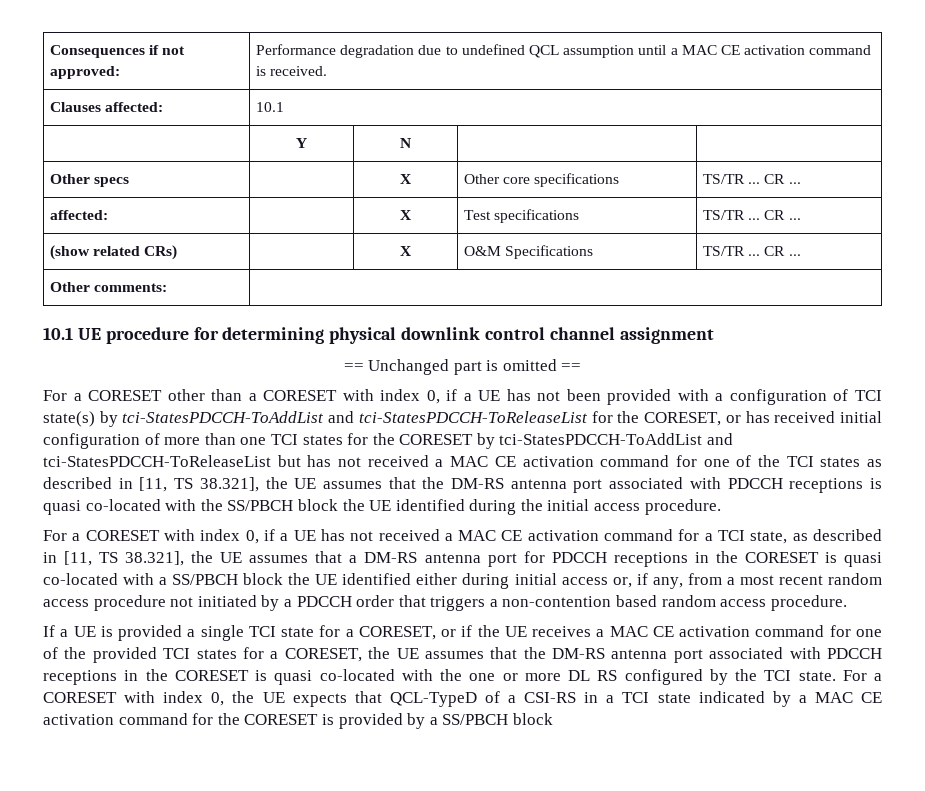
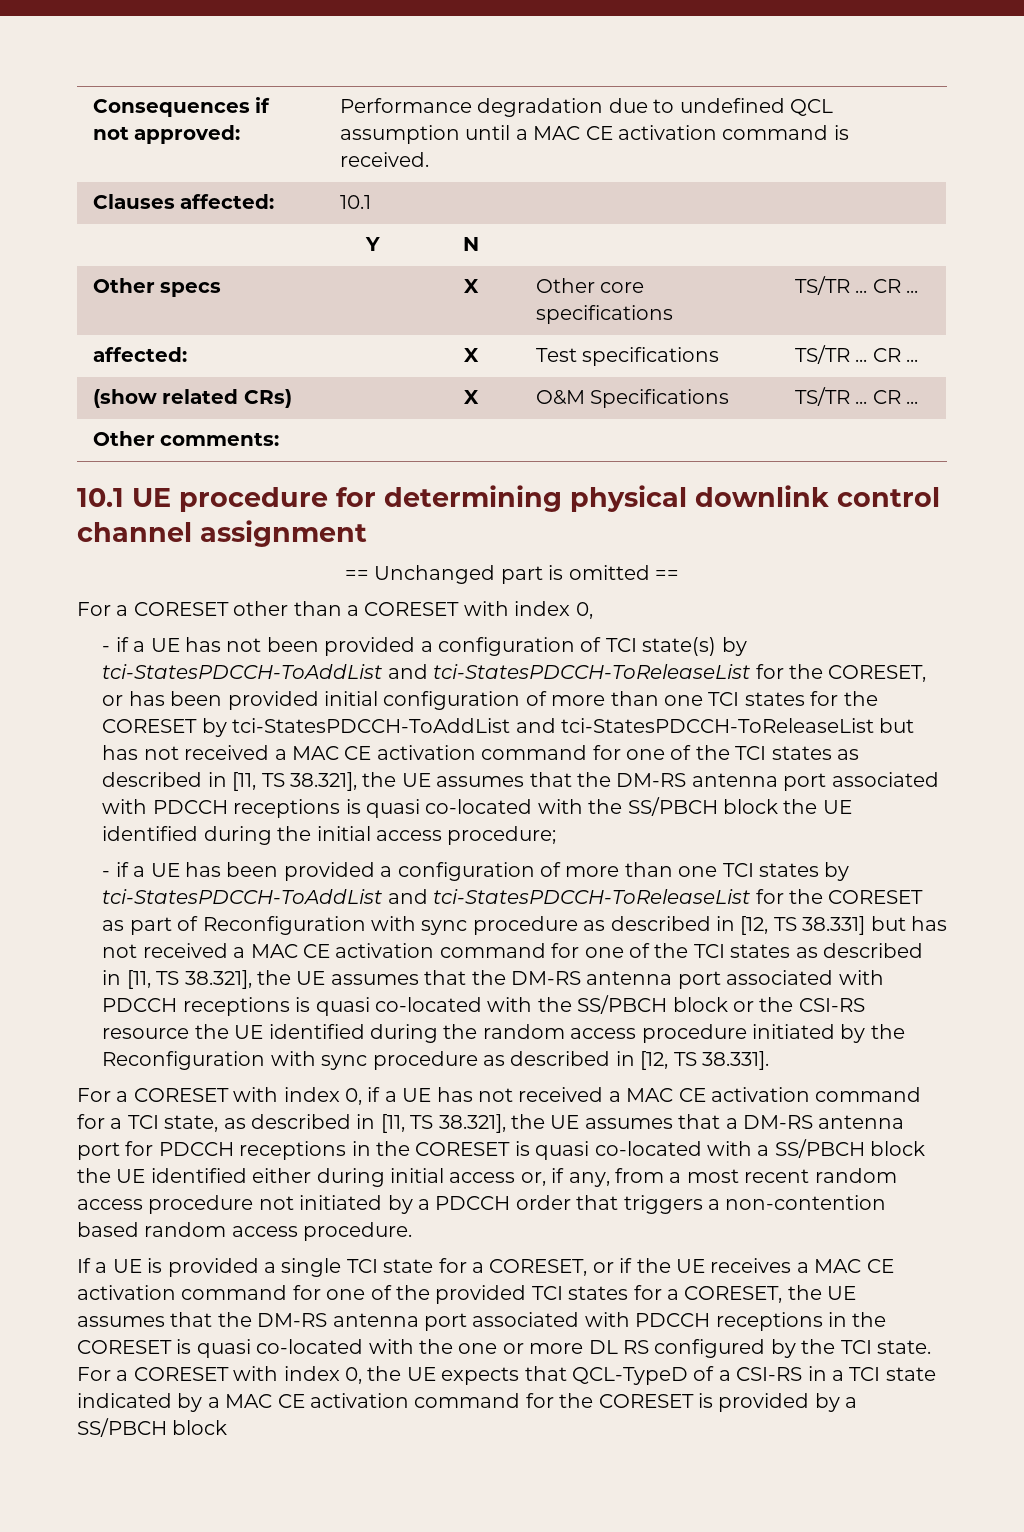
- For a CORESET other than a CORESET with index 0, if a UE has not been provided with a configuration of TCI state(s) by tci-StatesPDCCH-ToAddList and tci-StatesPDCCH-ToReleaseList for the CORESET, or has received initial configuration of more than one TCI states for the CORESET by tci-StatesPDCCH-ToAddList and tci-StatesPDCCH-ToReleaseList but has not received a MAC CE activation command for one of the TCI states as described in [11, TS 38.321], the UE assumes that the DM-RS antenna port associated with PDCCH receptions is quasi co-located with the SS/PBCH block the UE identified during the initial access procedure.
+ For a CORESET other than a CORESET with index 0,
+ - if a UE has not been provided a configuration of TCI state(s) by tci-StatesPDCCH-ToAddList and tci-StatesPDCCH-ToReleaseList for the CORESET, or has been provided initial configuration of more than one TCI states for the CORESET by tci-StatesPDCCH-ToAddList and tci-StatesPDCCH-ToReleaseList but has not received a MAC CE activation command for one of the TCI states as described in [11, TS 38.321], the UE assumes that the DM-RS antenna port associated with PDCCH receptions is quasi co-located with the SS/PBCH block the UE identified during the initial access procedure;
+ - if a UE has been provided a configuration of more than one TCI states by tci-StatesPDCCH-ToAddList and tci-StatesPDCCH-ToReleaseList for the CORESET as part of Reconfiguration with sync procedure as described in [12, TS 38.331] but has not received a MAC CE activation command for one of the TCI states as described in [11, TS 38.321], the UE assumes that the DM-RS antenna port associated with PDCCH receptions is quasi co-located with the SS/PBCH block or the CSI-RS resource the UE identified during the random access procedure initiated by the Reconfiguration with sync procedure as described in [12, TS 38.331].

